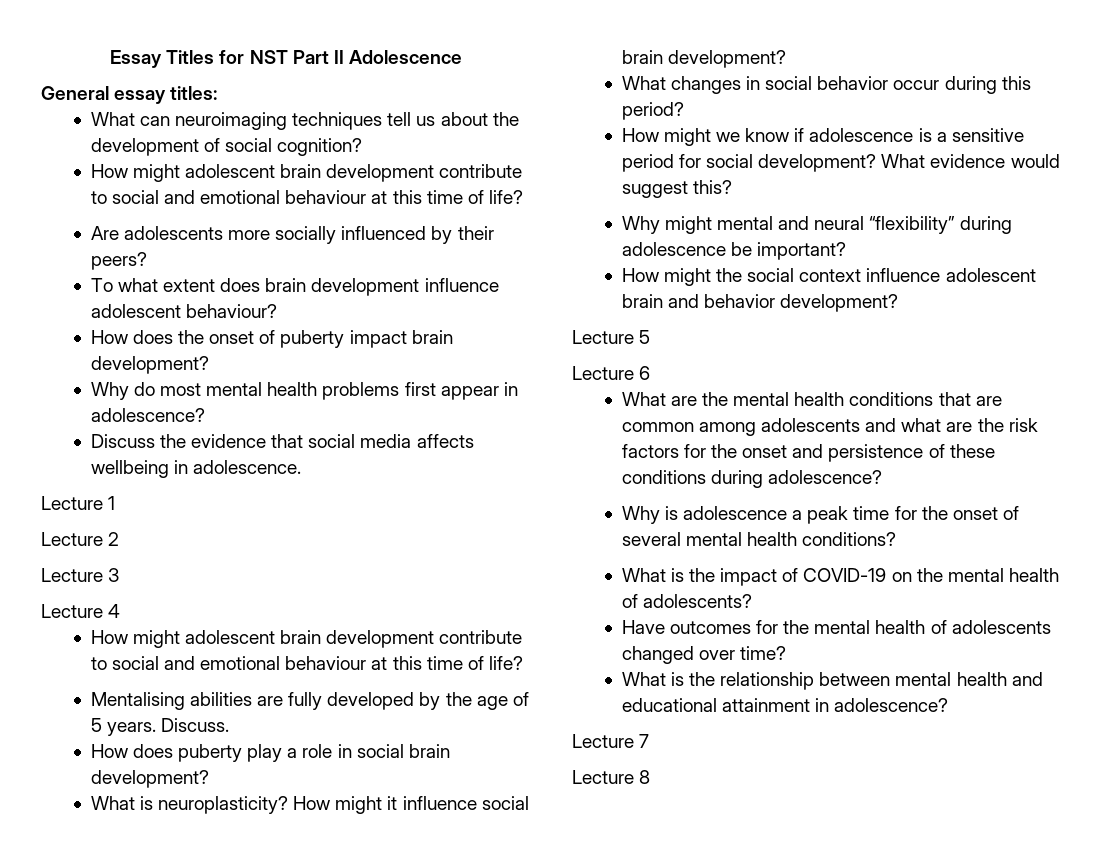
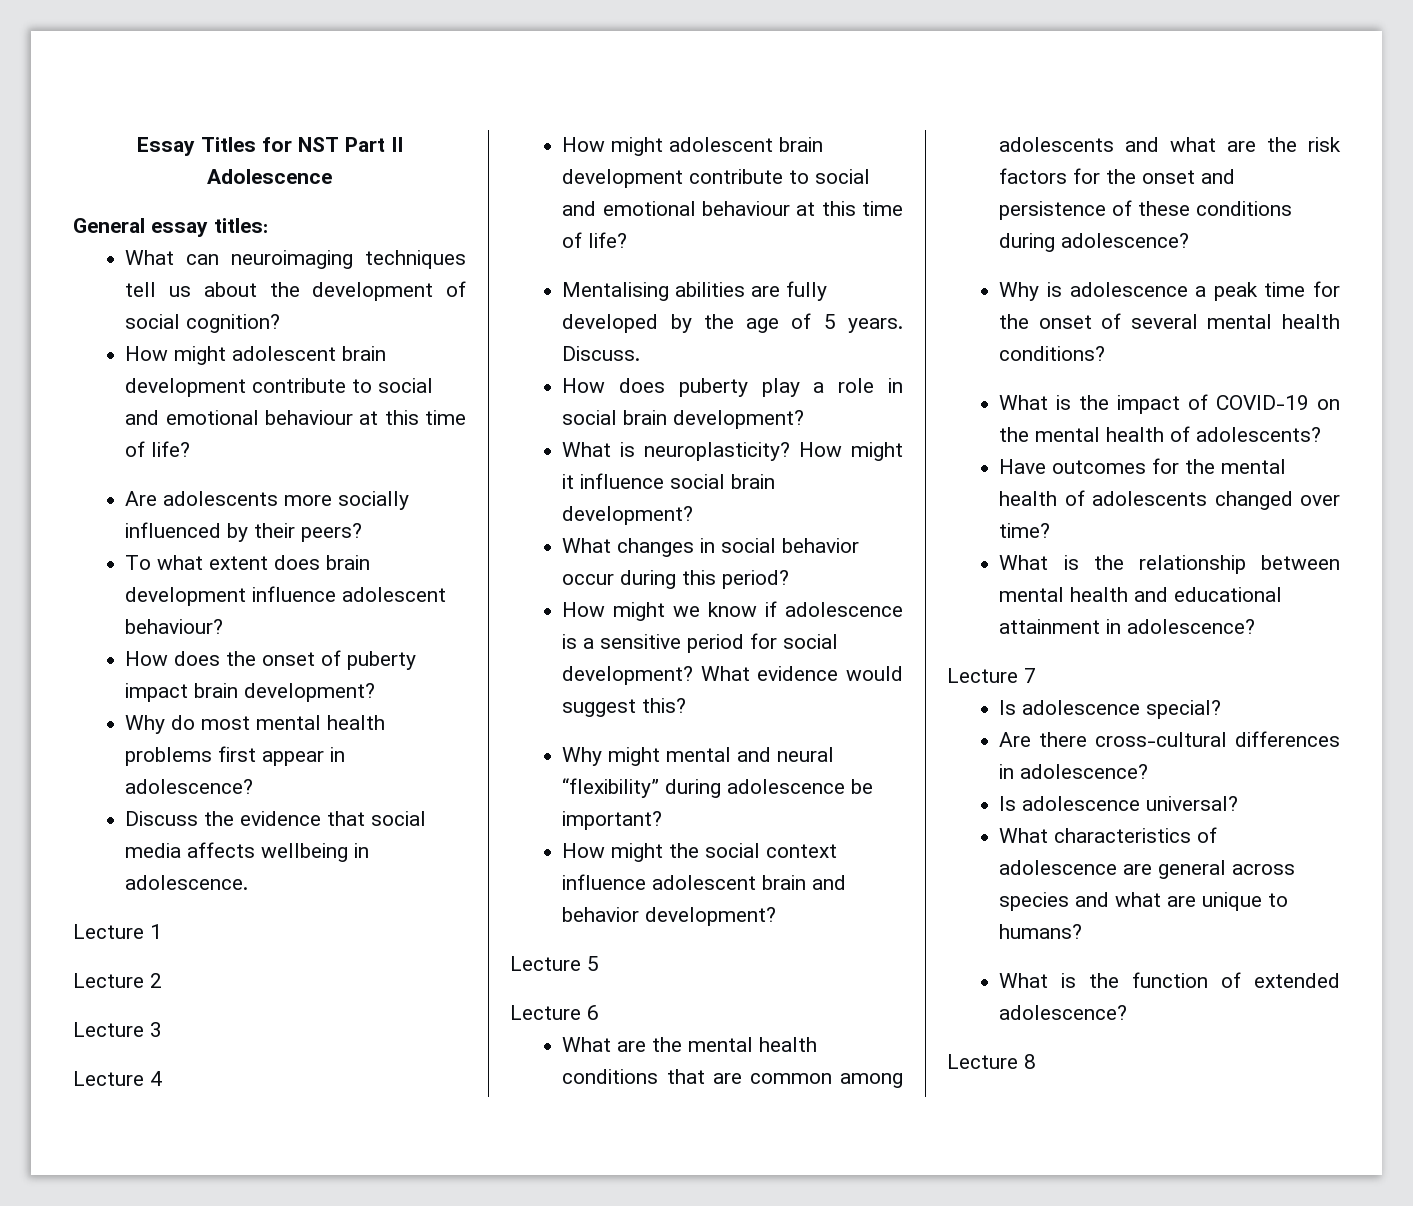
+ Is adolescence special?
+ Are there cross-cultural differences in adolescence?
+ Is adolescence universal?
+ What characteristics of adolescence are general across species and what are unique to humans?
+ What is the function of extended adolescence?

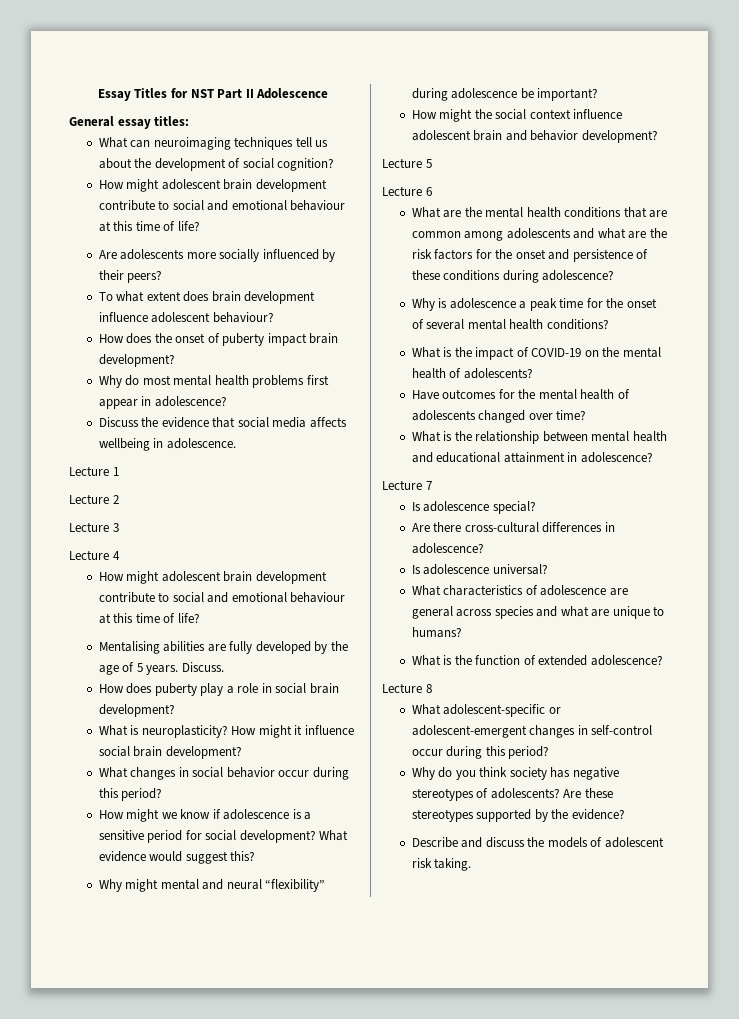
+ What adolescent-specific or adolescent-emergent changes in self-control occur during this period?
+ Why do you think society has negative stereotypes of adolescents? Are these stereotypes supported by the evidence?
+ Describe and discuss the models of adolescent risk taking.

